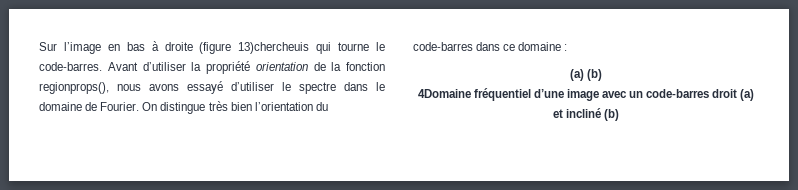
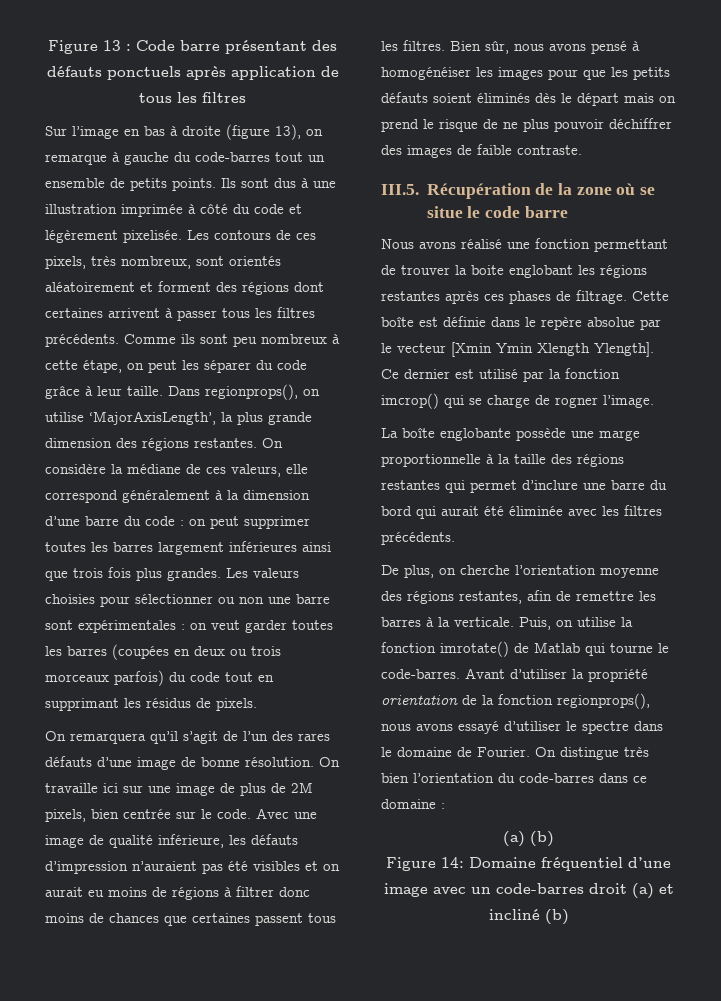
+ Figure 13 : Code barre présentant des défauts ponctuels après application de tous les filtres
- Sur l’image en bas à droite (figure 13)chercheuis qui tourne le code-barres.
+ Sur l’image en bas à droite (figure 13), on remarque à gauche du code-barres tout un ensemble de petits points. Ils sont dus à une illustration imprimée à côté du code et légèrement pixelisée. Les contours de ces pixels, très nombreux, sont orientés aléatoirement et forment des régions dont certaines arrivent à passer tous les filtres précédents. Comme ils sont peu nombreux à cette étape, on peut les séparer du code grâce à leur taille. Dans regionprops(), on utilise ‘MajorAxisLength’, la plus grande dimension des régions restantes. On considère la médiane de ces valeurs, elle correspond généralement à la dimension d’une barre du code : on peut supprimer toutes les barres largement inférieures ainsi que trois fois plus grandes. Les valeurs choisies pour sélectionner ou non une barre sont expérimentales : on veut garder toutes les barres (coupées en deux ou trois morceaux parfois) du code tout en supprimant les résidus de pixels.
+ On remarquera qu’il s’agit de l’un des rares défauts d’une image de bonne résolution. On travaille ici sur une image de plus de 2M pixels, bien centrée sur le code. Avec une image de qualité inférieure, les défauts d’impression n’auraient pas été visibles et on aurait eu moins de régions à filtrer donc moins de chances que certaines passent tous les filtres. Bien sûr, nous avons pensé à homogénéiser les images pour que les petits défauts soient éliminés dès le départ mais on prend le risque de ne plus pouvoir déchiffrer des images de faible contraste.
+ III.5. Récupération de la zone où se situe le code barre
+ Nous avons réalisé une fonction permettant de trouver la boite englobant les régions restantes après ces phases de filtrage. Cette boîte est définie dans le repère absolue par le vecteur [Xmin Ymin Xlength Ylength]. Ce dernier est utilisé par la fonction imcrop() qui se charge de rogner l’image.
+ La boîte englobante possède une marge proportionnelle à la taille des régions restantes qui permet d’inclure une barre du bord qui aurait été éliminée avec les filtres précédents.
+ De plus, on cherche l’orientation moyenne des régions restantes, afin de remettre les barres à la verticale. Puis, on utilise la fonction imrotate() de Matlab qui tourne le code-barres.
- 4Domaine fréquentiel d’une image avec un code-barres droit (a) et incliné (b)
+ Figure 14: Domaine fréquentiel d’une image avec un code-barres droit (a) et incliné (b)

